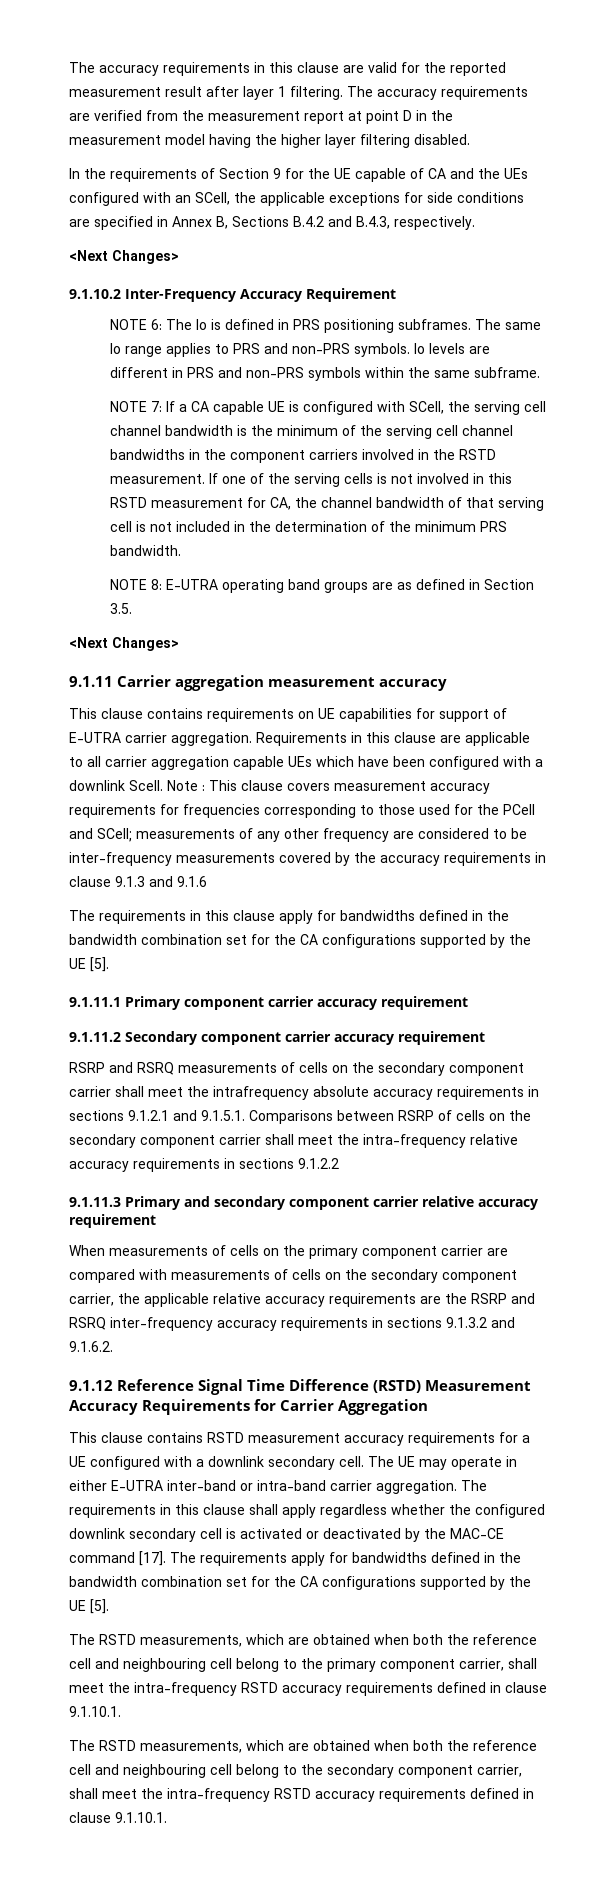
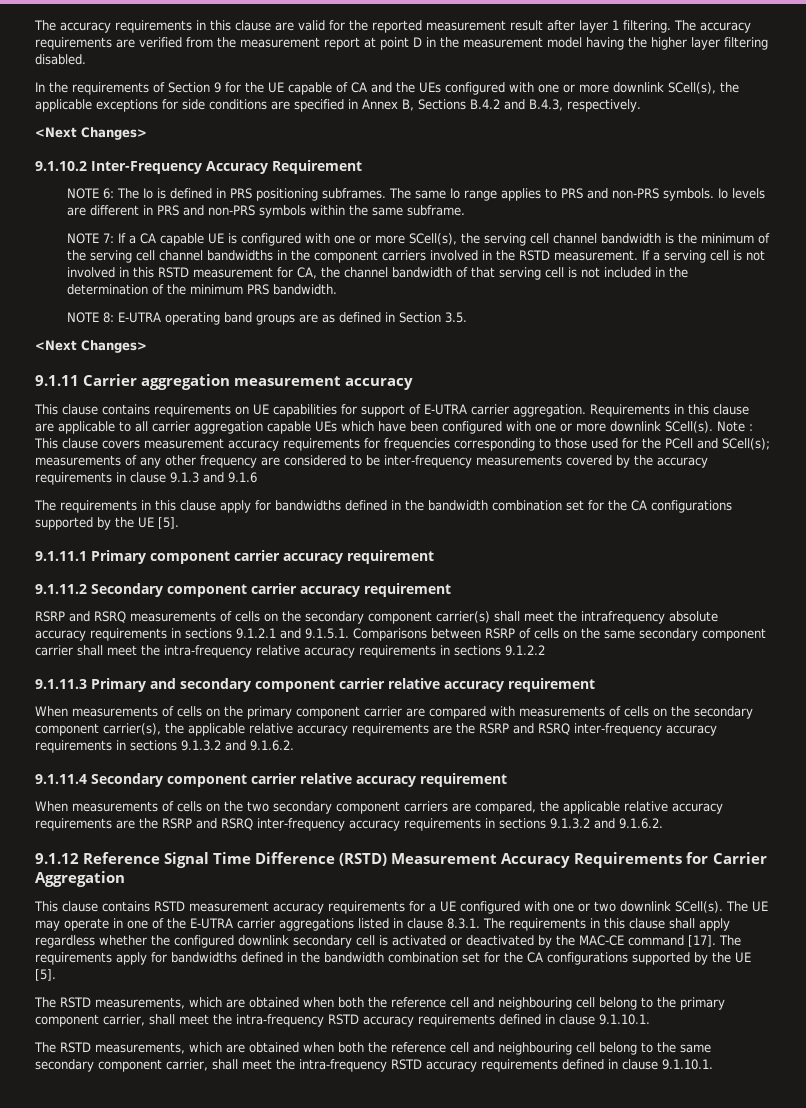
- In the requirements of Section 9 for the UE capable of CA and the UEs configured with an SCell, the applicable exceptions for side conditions are specified in Annex B, Sections B.4.2 and B.4.3, respectively.
+ In the requirements of Section 9 for the UE capable of CA and the UEs configured with one or more downlink SCell(s), the applicable exceptions for side conditions are specified in Annex B, Sections B.4.2 and B.4.3, respectively.
- NOTE 7: If a CA capable UE is configured with SCell, the serving cell channel bandwidth is the minimum of the serving cell channel bandwidths in the component carriers involved in the RSTD measurement.
+ NOTE 7: If a CA capable UE is configured with one or more SCell(s), the serving cell channel bandwidth is the minimum of the serving cell channel bandwidths in the component carriers involved in the RSTD measurement.
- If one of the serving cells is not involved in this RSTD measurement for CA, the channel bandwidth of that serving cell is not included in the determination of the minimum PRS bandwidth.
+ If a serving cell is not involved in this RSTD measurement for CA, the channel bandwidth of that serving cell is not included in the determination of the minimum PRS bandwidth.
- Requirements in this clause are applicable to all carrier aggregation capable UEs which have been configured with a downlink Scell.
+ Requirements in this clause are applicable to all carrier aggregation capable UEs which have been configured with one or more downlink SCell(s).
- Note : This clause covers measurement accuracy requirements for frequencies corresponding to those used for the PCell and SCell; measurements of any other frequency are considered to be inter-frequency measurements covered by the accuracy requirements in clause 9.1.3 and 9.1.6
+ Note : This clause covers measurement accuracy requirements for frequencies corresponding to those used for the PCell and SCell(s); measurements of any other frequency are considered to be inter-frequency measurements covered by the accuracy requirements in clause 9.1.3 and 9.1.6
- RSRP and RSRQ measurements of cells on the secondary component carrier shall meet the intrafrequency absolute accuracy requirements in sections 9.1.2.1 and 9.1.5.1. Comparisons between RSRP of cells on the secondary component carrier shall meet the intra-frequency relative accuracy requirements in sections 9.1.2.2
+ RSRP and RSRQ measurements of cells on the secondary component carrier(s) shall meet the intrafrequency absolute accuracy requirements in sections 9.1.2.1 and 9.1.5.1. Comparisons between RSRP of cells on the same secondary component carrier shall meet the intra-frequency relative accuracy requirements in sections 9.1.2.2
- When measurements of cells on the primary component carrier are compared with measurements of cells on the secondary component carrier, the applicable relative accuracy requirements are the RSRP and RSRQ inter-frequency accuracy requirements in sections 9.1.3.2 and 9.1.6.2.
+ When measurements of cells on the primary component carrier are compared with measurements of cells on the secondary component carrier(s), the applicable relative accuracy requirements are the RSRP and RSRQ inter-frequency accuracy requirements in sections 9.1.3.2 and 9.1.6.2.
+ 9.1.11.4 Secondary component carrier relative accuracy requirement
+ When measurements of cells on the two secondary component carriers are compared, the applicable relative accuracy requirements are the RSRP and RSRQ inter-frequency accuracy requirements in sections 9.1.3.2 and 9.1.6.2.
- This clause contains RSTD measurement accuracy requirements for a UE configured with a downlink secondary cell.
+ This clause contains RSTD measurement accuracy requirements for a UE configured with one or two downlink SCell(s).
- The UE may operate in either E-UTRA inter-band or intra-band carrier aggregation. The requirements in this clause shall apply regardless whether the configured downlink secondary cell is activated or deactivated by the MAC-CE command [17].
+ The UE may operate in one of the E-UTRA carrier aggregations listed in clause 8.3.1. The requirements in this clause shall apply regardless whether the configured downlink secondary cell is activated or deactivated by the MAC-CE command [17].
- The RSTD measurements, which are obtained when both the reference cell and neighbouring cell belong to the secondary component carrier, shall meet the intra-frequency RSTD accuracy requirements defined in clause 9.1.10.1.
+ The RSTD measurements, which are obtained when both the reference cell and neighbouring cell belong to the same secondary component carrier, shall meet the intra-frequency RSTD accuracy requirements defined in clause 9.1.10.1.

